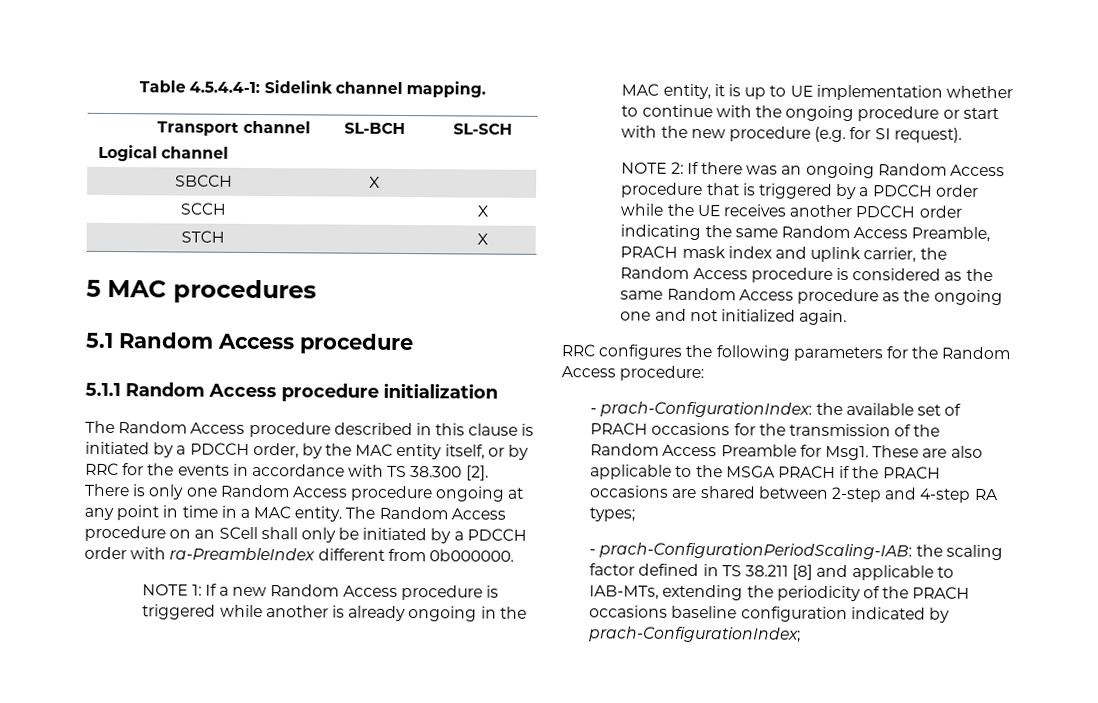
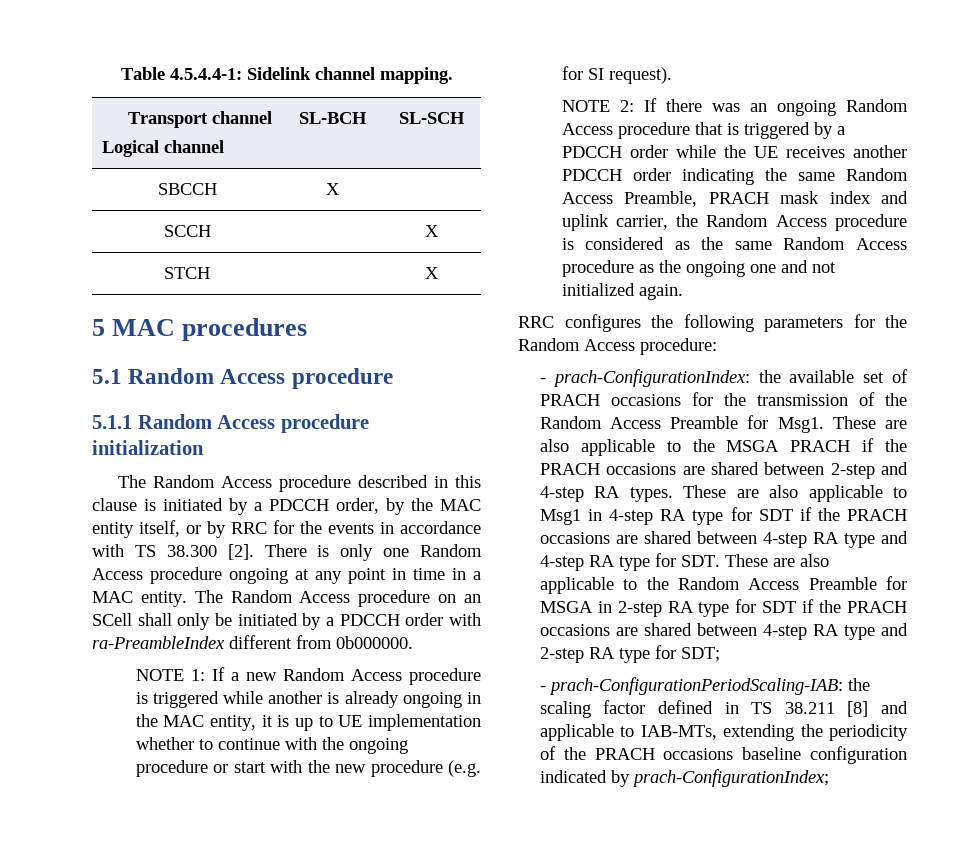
- These are also applicable to the MSGA PRACH if the PRACH occasions are shared between 2-step and 4-step RA types;
+ These are also applicable to the MSGA PRACH if the PRACH occasions are shared between 2-step and 4-step RA types. These are also applicable to Msg1 in 4-step RA type for SDT if the PRACH occasions are shared between 4-step RA type and 4-step RA type for SDT. These are also applicable to the Random Access Preamble for MSGA in 2-step RA type for SDT if the PRACH occasions are shared between 4-step RA type and 2-step RA type for SDT;

